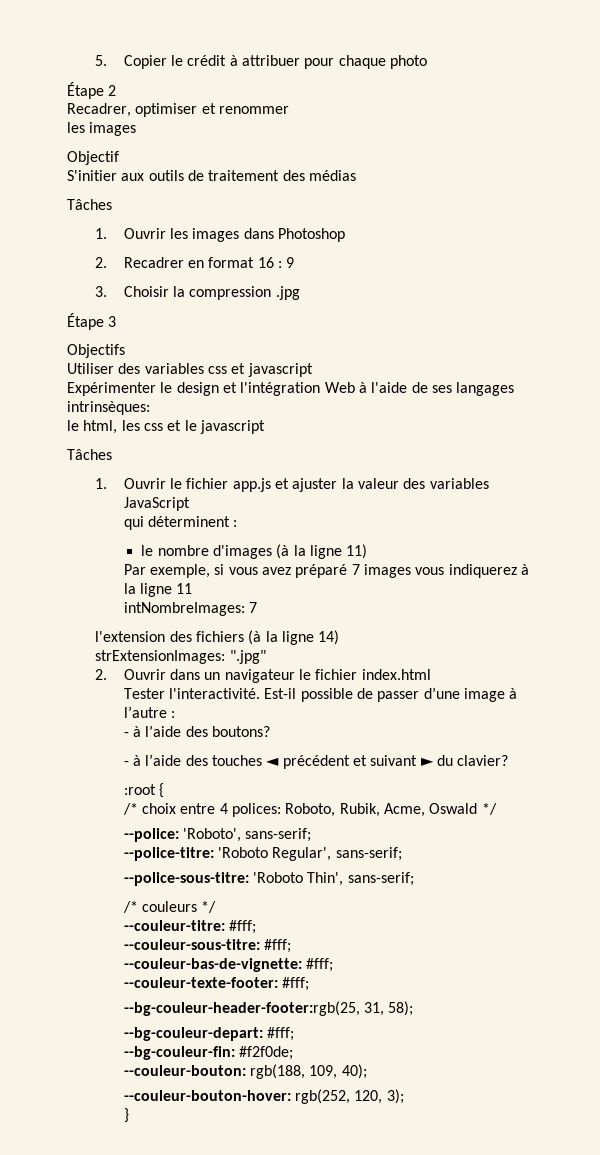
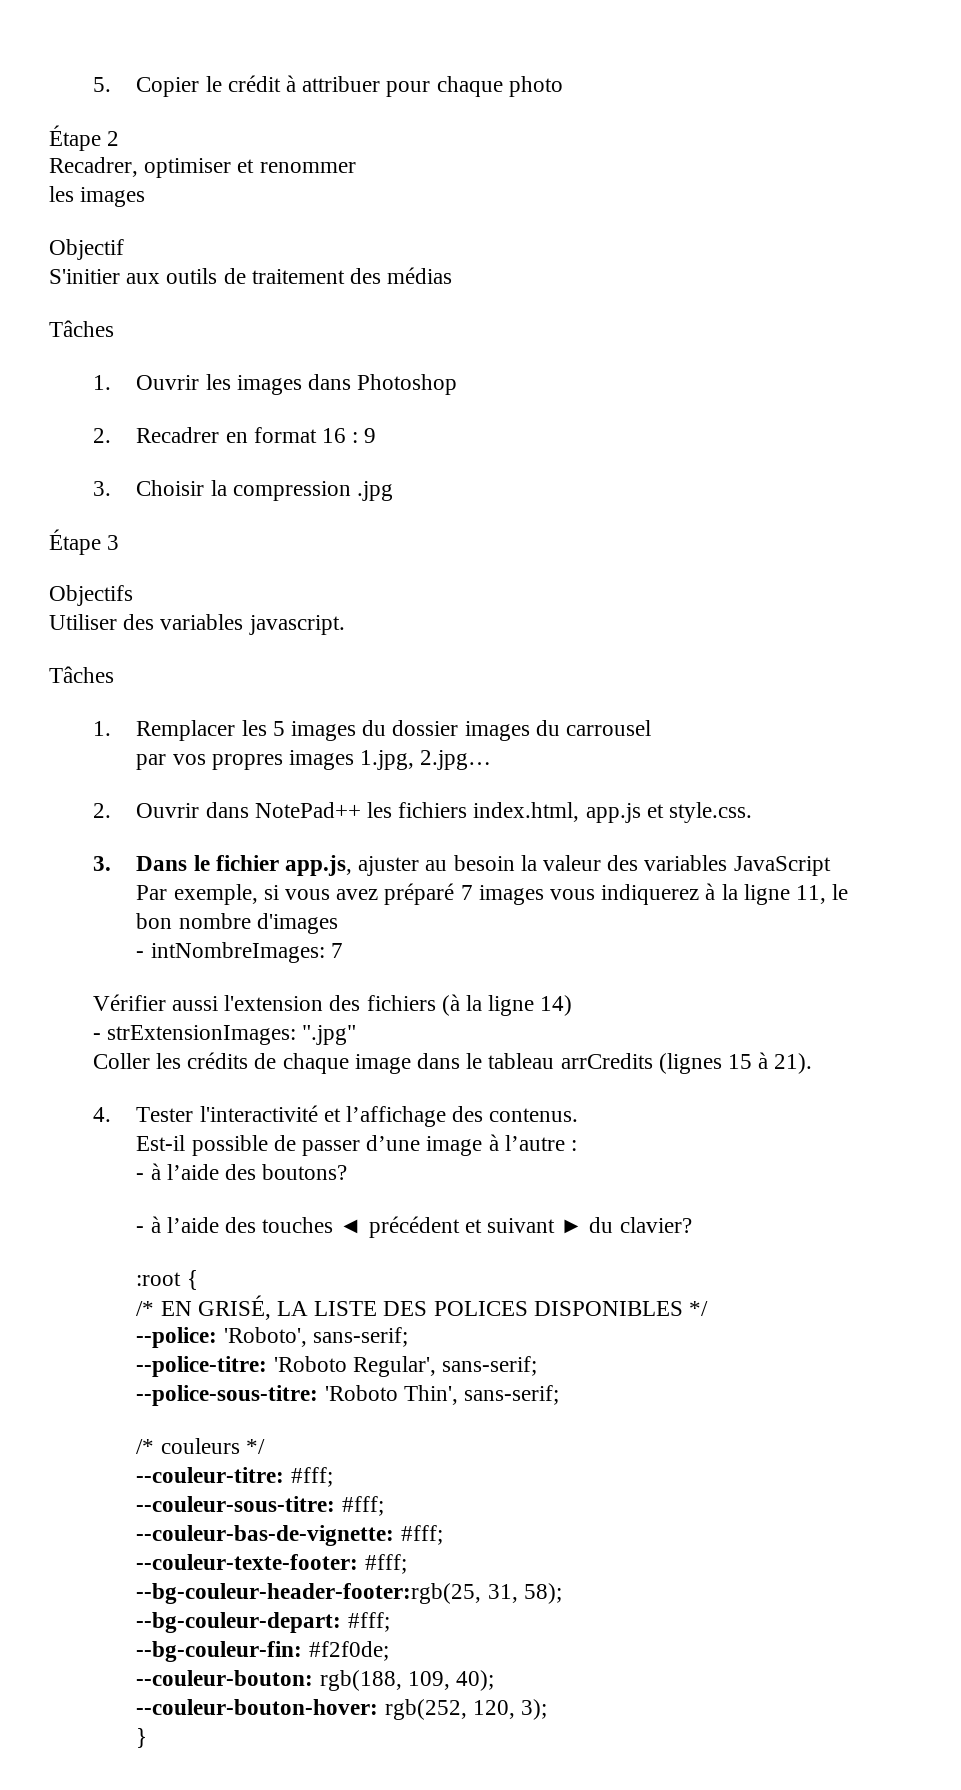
- Utiliser des variables css et javascript
- Expérimenter le design et l'intégration Web à l'aide de ses langages intrinsèques:
- le html, les css et le javascript
+ Utiliser des variables javascript.
  Tâches
- 1. Ouvrir le fichier app.js et ajuster la valeur des variables JavaScript
+ 1. Remplacer les 5 images du dossier images du carrousel
+ par vos propres images 1.jpg, 2.jpg…
+ 2. Ouvrir dans NotePad++ les fichiers index.html, app.js et style.css.
+ 3. Dans le fichier app.js, ajuster au besoin la valeur des variables JavaScript
- qui déterminent :
- le nombre d'images (à la ligne 11)
- Par exemple, si vous avez préparé 7 images vous indiquerez à la ligne 11
- intNombreImages: 7
+ Par exemple, si vous avez préparé 7 images vous indiquerez à la ligne 11, le bon nombre d'images
+ - intNombreImages: 7
- l'extension des fichiers (à la ligne 14)
+ Vérifier aussi l'extension des fichiers (à la ligne 14)
- strExtensionImages: ".jpg"
+ - strExtensionImages: ".jpg"
- 2. Ouvrir dans un navigateur le fichier index.html
- Tester l'interactivité. Est-il possible de passer d’une image à l’autre :
+ Coller les crédits de chaque image dans le tableau arrCredits (lignes 15 à 21).
+ 4. Tester l'interactivité et l’affichage des contenus.
+ Est-il possible de passer d’une image à l’autre :
- /* choix entre 4 polices: Roboto, Rubik, Acme, Oswald */
+ /* EN GRISÉ, LA LISTE DES POLICES DISPONIBLES */

